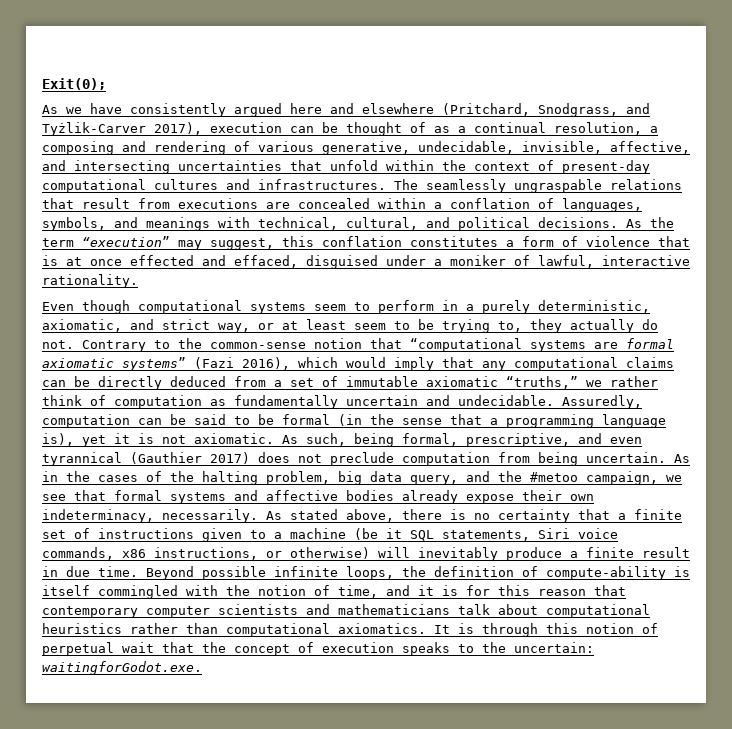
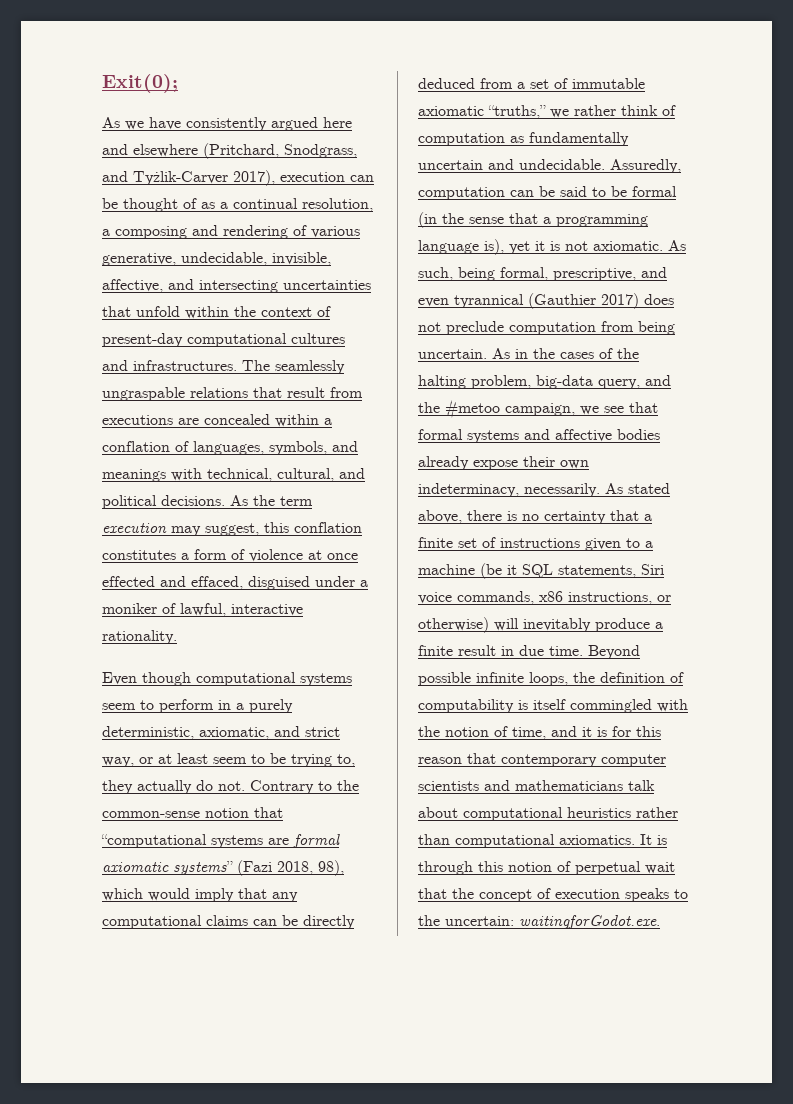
- As the term “execution” may suggest, this conflation constitutes a form of violence that is at once effected and effaced, disguised under a moniker of lawful, interactive rationality.
+ As the term execution may suggest, this conflation constitutes a form of violence at once effected and effaced, disguised under a moniker of lawful, interactive rationality.
- Contrary to the common-sense notion that “computational systems are formal axiomatic systems” (Fazi 2016), which would imply that any computational claims can be directly deduced from a set of immutable axiomatic “truths,” we rather think of computation as fundamentally uncertain and undecidable.
+ Contrary to the common-sense notion that “computational systems are formal axiomatic systems” (Fazi 2018, 98), which would imply that any computational claims can be directly deduced from a set of immutable axiomatic “truths,” we rather think of computation as fundamentally uncertain and undecidable.
- As in the cases of the halting problem, big data query, and the #metoo campaign, we see that formal systems and affective bodies already expose their own indeterminacy, necessarily.
+ As in the cases of the halting problem, big-data query, and the #metoo campaign, we see that formal systems and affective bodies already expose their own indeterminacy, necessarily.
- Beyond possible infinite loops, the definition of compute-ability is itself commingled with the notion of time, and it is for this reason that contemporary computer scientists and mathematicians talk about computational heuristics rather than computational axiomatics.
+ Beyond possible infinite loops, the definition of computability is itself commingled with the notion of time, and it is for this reason that contemporary computer scientists and mathematicians talk about computational heuristics rather than computational axiomatics.

